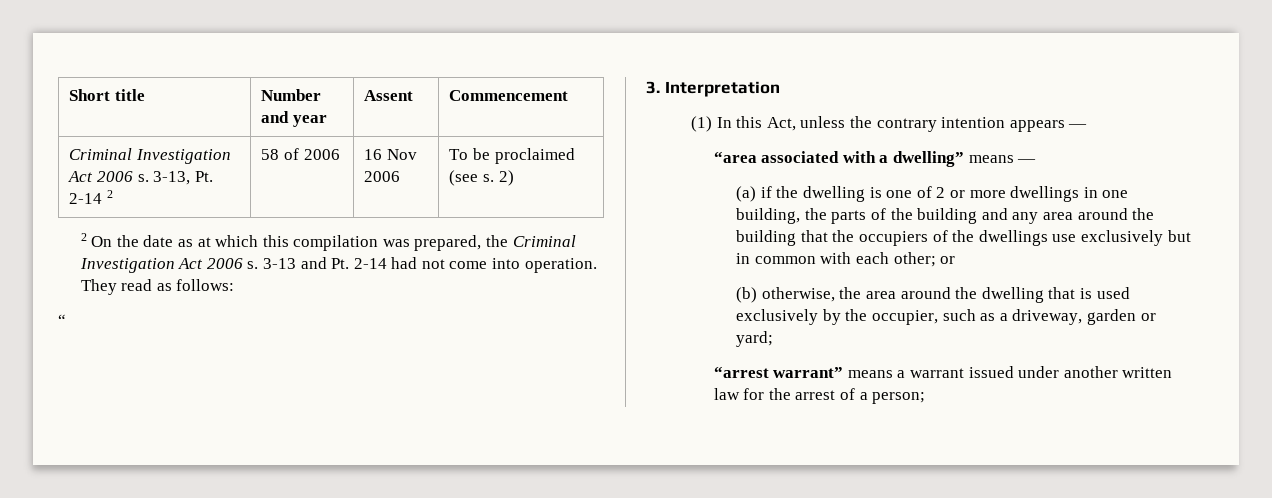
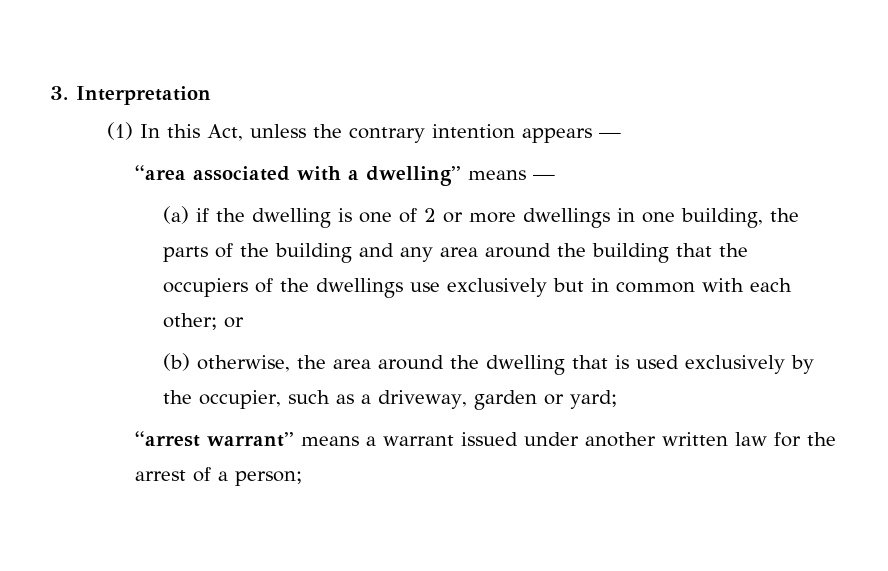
- Short title | Number and year | Assent | Commencement
- Criminal Investigation Act 2006 s. 3-13, Pt. 2-14 2 | 58 of 2006 | 16 Nov 2006 | To be proclaimed (see s. 2)
- 2 On the date as at which this compilation was prepared, the Criminal Investigation Act 2006 s. 3-13 and Pt. 2-14 had not come into operation. They read as follows:
- “

